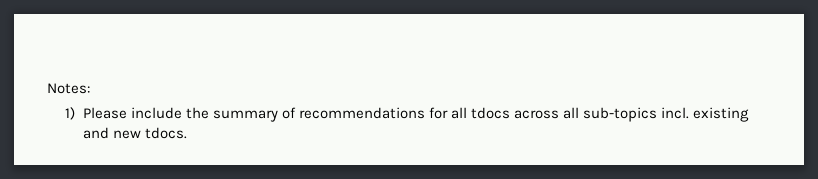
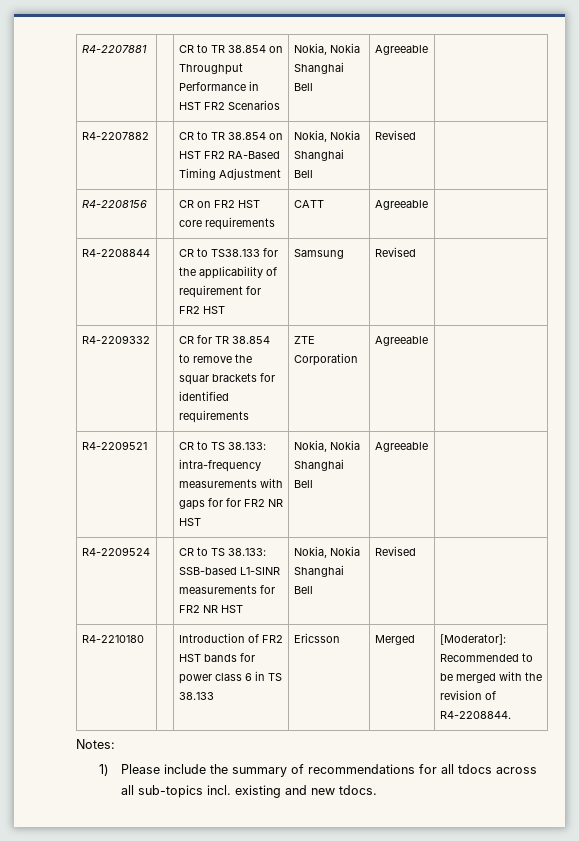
+ R4-2207881 | | CR to TR 38.854 on Throughput Performance in HST FR2 Scenarios | Nokia, Nokia Shanghai Bell | Agreeable |
+ R4-2207882 | | CR to TR 38.854 on HST FR2 RA-Based Timing Adjustment | Nokia, Nokia Shanghai Bell | Revised |
+ R4-2208156 | | CR on FR2 HST core requirements | CATT | Agreeable |
+ R4-2208844 | | CR to TS38.133 for the applicability of requirement for FR2 HST | Samsung | Revised |
+ R4-2209332 | | CR for TR 38.854 to remove the squar brackets for identified requirements | ZTE Corporation | Agreeable |
+ R4-2209521 | | CR to TS 38.133: intra-frequency measurements with gaps for for FR2 NR HST | Nokia, Nokia Shanghai Bell | Agreeable |
+ R4-2209524 | | CR to TS 38.133: SSB-based L1-SINR measurements for FR2 NR HST | Nokia, Nokia Shanghai Bell | Revised |
+ R4-2210180 | | Introduction of FR2 HST bands for power class 6 in TS 38.133 | Ericsson | Merged | [Moderator]: Recommended to be merged with the revision of R4-2208844.

